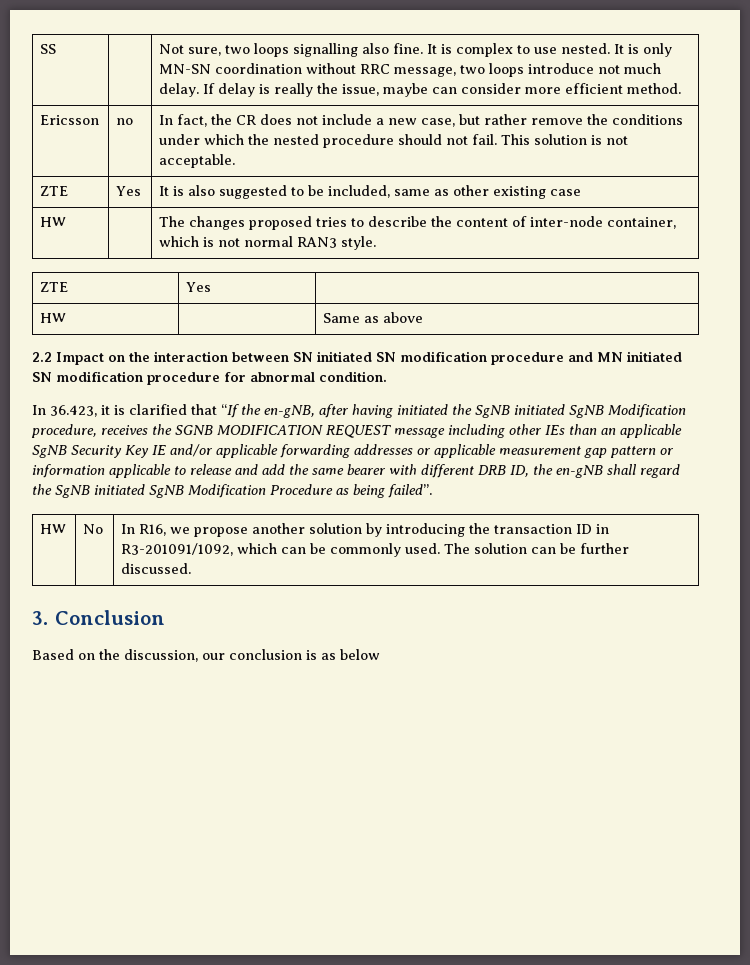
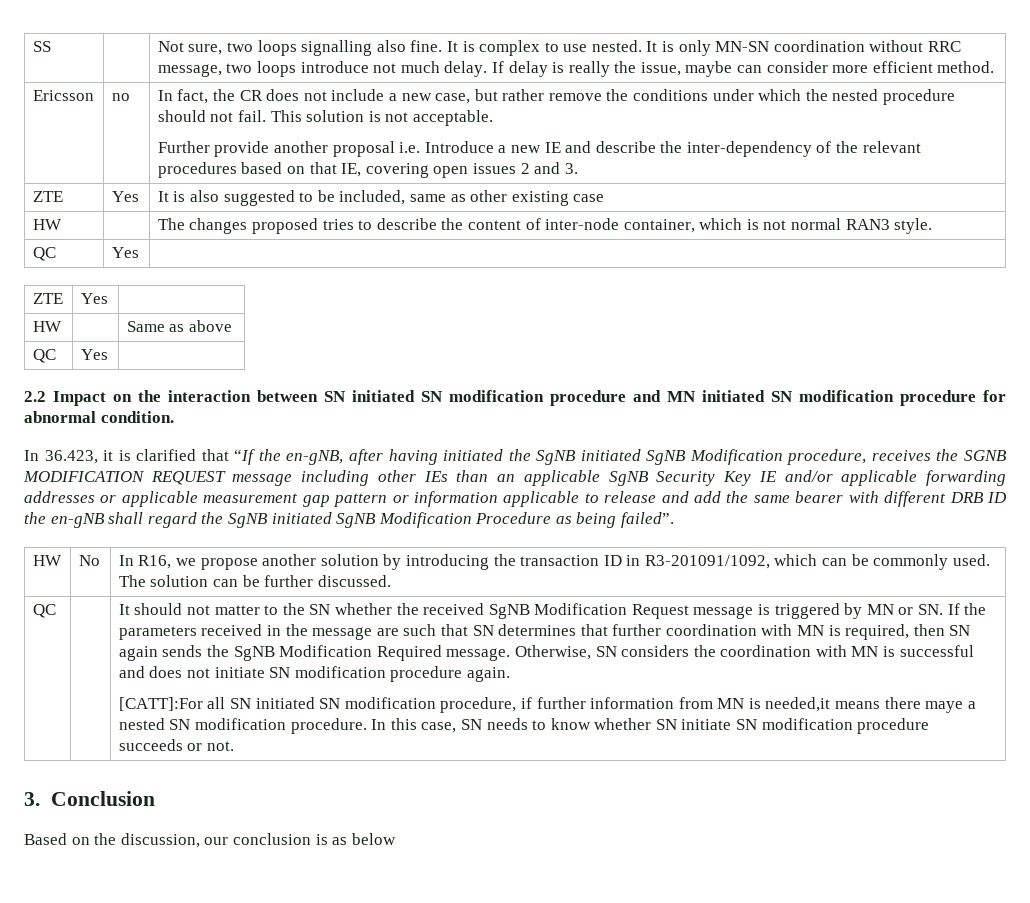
+ Further provide another proposal i.e. Introduce a new IE and describe the inter-dependency of the relevant procedures based on that IE, covering open issues 2 and 3.
  HW | | The changes proposed tries to describe the content of inter-node container, which is not normal RAN3 style.
+ QC | Yes |
  HW | | Same as above
+ QC | Yes |
- In 36.423, it is clarified that “If the en-gNB, after having initiated the SgNB initiated SgNB Modification procedure, receives the SGNB MODIFICATION REQUEST message including other IEs than an applicable SgNB Security Key IE and/or applicable forwarding addresses or applicable measurement gap pattern or information applicable to release and add the same bearer with different DRB ID, the en-gNB shall regard the SgNB initiated SgNB Modification Procedure as being failed”.
+ In 36.423, it is clarified that “If the en-gNB, after having initiated the SgNB initiated SgNB Modification procedure, receives the SGNB MODIFICATION REQUEST message including other IEs than an applicable SgNB Security Key IE and/or applicable forwarding addresses or applicable measurement gap pattern or information applicable to release and add the same bearer with different DRB ID the en-gNB shall regard the SgNB initiated SgNB Modification Procedure as being failed”.
+ QC | | It should not matter to the SN whether the received SgNB Modification Request message is triggered by MN or SN. If the parameters received in the message are such that SN determines that further coordination with MN is required, then SN again sends the SgNB Modification Required message. Otherwise, SN considers the coordination with MN is successful and does not initiate SN modification procedure again.
+ [CATT]:For all SN initiated SN modification procedure, if further information from MN is needed,it means there maye a nested SN modification procedure. In this case, SN needs to know whether SN initiate SN modification procedure succeeds or not.

